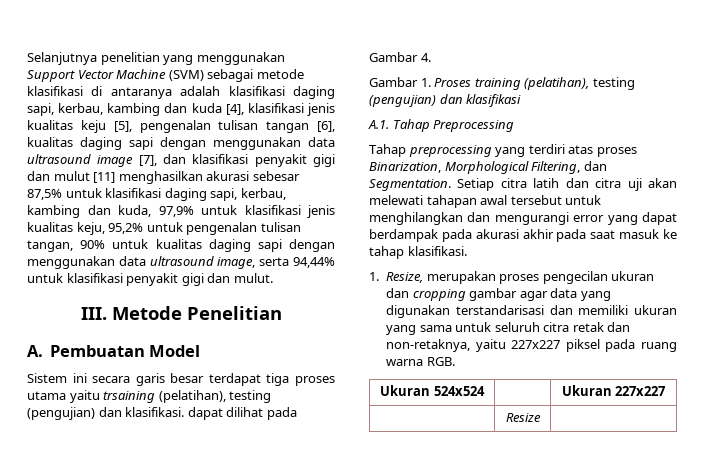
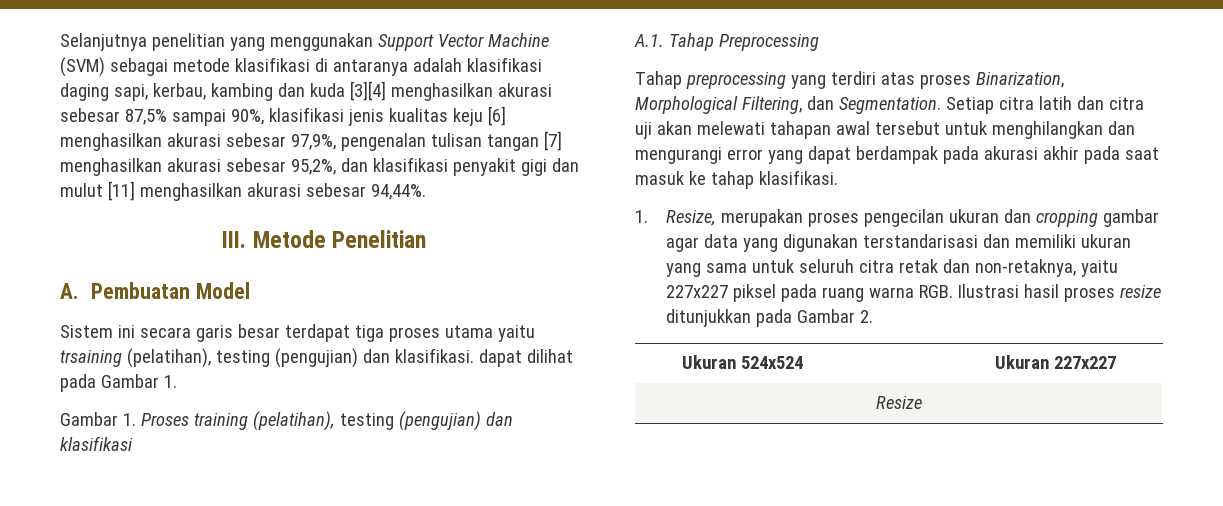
- Selanjutnya penelitian yang menggunakan Support Vector Machine (SVM) sebagai metode klasifikasi di antaranya adalah klasifikasi daging sapi, kerbau, kambing dan kuda [4], klasifikasi jenis kualitas keju [5], pengenalan tulisan tangan [6], kualitas daging sapi dengan menggunakan data ultrasound image [7], dan klasifikasi penyakit gigi dan mulut [11] menghasilkan akurasi sebesar 87,5% untuk klasifikasi daging sapi, kerbau, kambing dan kuda, 97,9% untuk klasifikasi jenis kualitas keju, 95,2% untuk pengenalan tulisan tangan, 90% untuk kualitas daging sapi dengan menggunakan data ultrasound image, serta 94,44% untuk klasifikasi penyakit gigi dan mulut.
+ Selanjutnya penelitian yang menggunakan Support Vector Machine (SVM) sebagai metode klasifikasi di antaranya adalah klasifikasi daging sapi, kerbau, kambing dan kuda [3][4] menghasilkan akurasi sebesar 87,5% sampai 90%, klasifikasi jenis kualitas keju [6] menghasilkan akurasi sebesar 97,9%, pengenalan tulisan tangan [7] menghasilkan akurasi sebesar 95,2%, dan klasifikasi penyakit gigi dan mulut [11] menghasilkan akurasi sebesar 94,44%.
- Sistem ini secara garis besar terdapat tiga proses utama yaitu trsaining (pelatihan), testing (pengujian) dan klasifikasi. dapat dilihat pada Gambar 4.
+ Sistem ini secara garis besar terdapat tiga proses utama yaitu trsaining (pelatihan), testing (pengujian) dan klasifikasi. dapat dilihat pada Gambar 1.
- 1. Resize, merupakan proses pengecilan ukuran dan cropping gambar agar data yang digunakan terstandarisasi dan memiliki ukuran yang sama untuk seluruh citra retak dan non-retaknya, yaitu 227x227 piksel pada ruang warna RGB.
+ 1. Resize, merupakan proses pengecilan ukuran dan cropping gambar agar data yang digunakan terstandarisasi dan memiliki ukuran yang sama untuk seluruh citra retak dan non-retaknya, yaitu 227x227 piksel pada ruang warna RGB. Ilustrasi hasil proses resize ditunjukkan pada Gambar 2.

